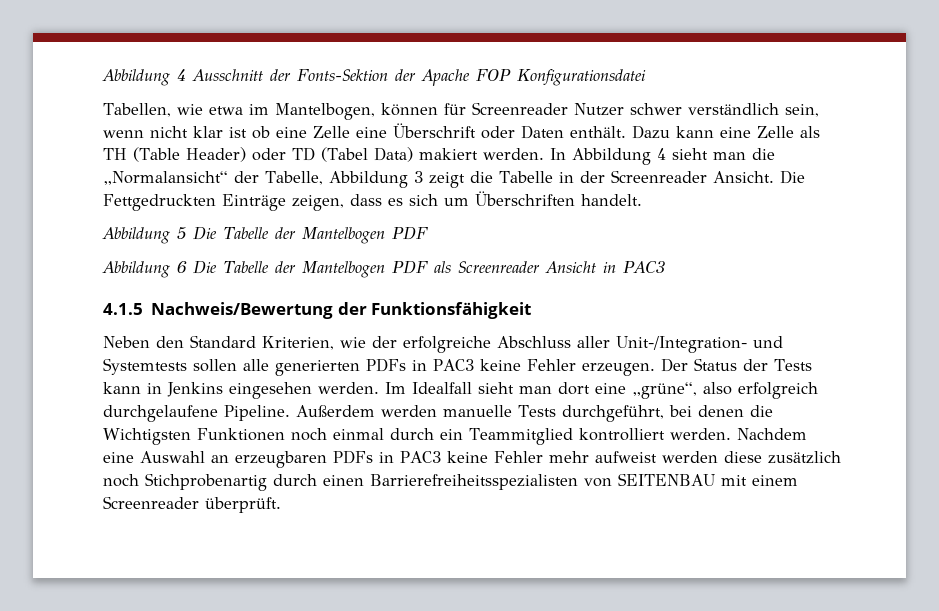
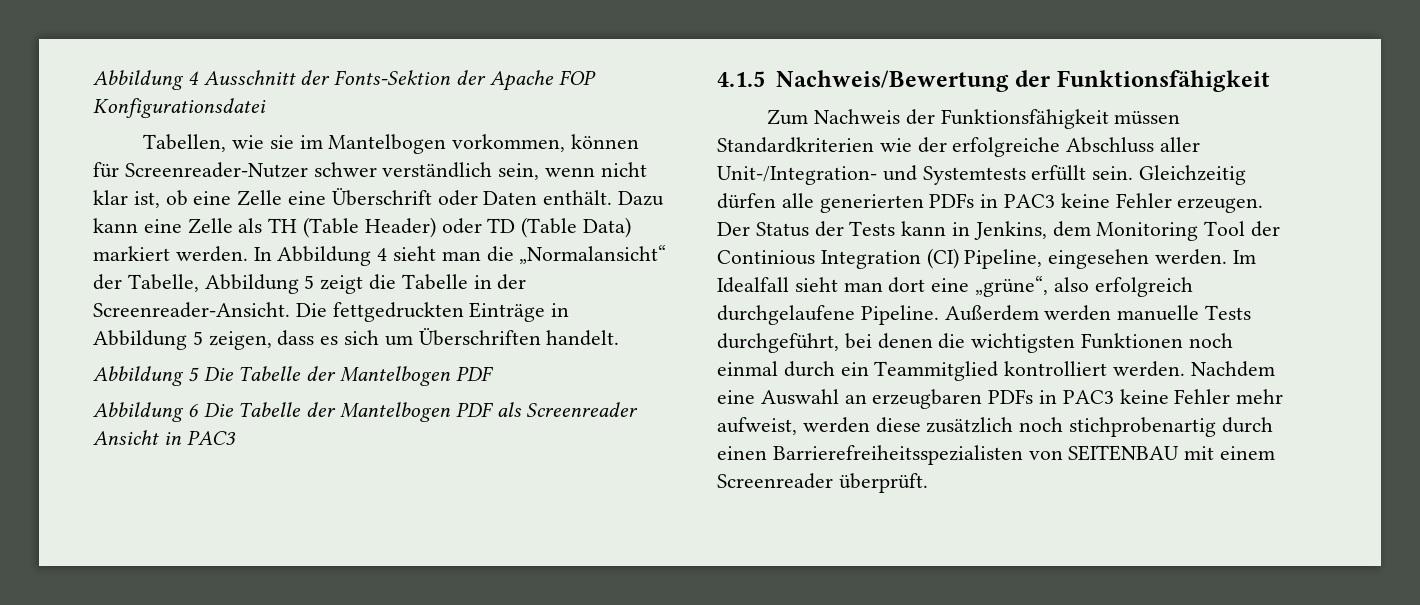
- Tabellen, wie etwa im Mantelbogen, können für Screenreader Nutzer schwer verständlich sein, wenn nicht klar ist ob eine Zelle eine Überschrift oder Daten enthält.
+ Tabellen, wie sie im Mantelbogen vorkommen, können für Screenreader-Nutzer schwer verständlich sein, wenn nicht klar ist, ob eine Zelle eine Überschrift oder Daten enthält.
- Dazu kann eine Zelle als TH (Table Header) oder TD (Tabel Data) makiert werden.
+ Dazu kann eine Zelle als TH (Table Header) oder TD (Table Data) markiert werden.
- In Abbildung 4 sieht man die „Normalansicht“ der Tabelle, Abbildung 3 zeigt die Tabelle in der Screenreader Ansicht. Die Fettgedruckten Einträge zeigen, dass es sich um Überschriften handelt.
+ In Abbildung 4 sieht man die „Normalansicht“ der Tabelle, Abbildung 5 zeigt die Tabelle in der Screenreader-Ansicht. Die fettgedruckten Einträge in Abbildung 5 zeigen, dass es sich um Überschriften handelt.
- Neben den Standard Kriterien, wie der erfolgreiche Abschluss aller Unit-/Integration- und Systemtests sollen alle generierten PDFs in PAC3 keine Fehler erzeugen.
+ Zum Nachweis der Funktionsfähigkeit müssen Standardkriterien wie der erfolgreiche Abschluss aller Unit-/Integration- und Systemtests erfüllt sein. Gleichzeitig dürfen alle generierten PDFs in PAC3 keine Fehler erzeugen.
- Der Status der Tests kann in Jenkins eingesehen werden.
+ Der Status der Tests kann in Jenkins, dem Monitoring Tool der Continious Integration (CI) Pipeline, eingesehen werden.
- Außerdem werden manuelle Tests durchgeführt, bei denen die Wichtigsten Funktionen noch einmal durch ein Teammitglied kontrolliert werden.
+ Außerdem werden manuelle Tests durchgeführt, bei denen die wichtigsten Funktionen noch einmal durch ein Teammitglied kontrolliert werden.
- Nachdem eine Auswahl an erzeugbaren PDFs in PAC3 keine Fehler mehr aufweist werden diese zusätzlich noch Stichprobenartig durch einen Barrierefreiheitsspezialisten von SEITENBAU mit einem Screenreader überprüft.
+ Nachdem eine Auswahl an erzeugbaren PDFs in PAC3 keine Fehler mehr aufweist, werden diese zusätzlich noch stichprobenartig durch einen Barrierefreiheitsspezialisten von SEITENBAU mit einem Screenreader überprüft.

